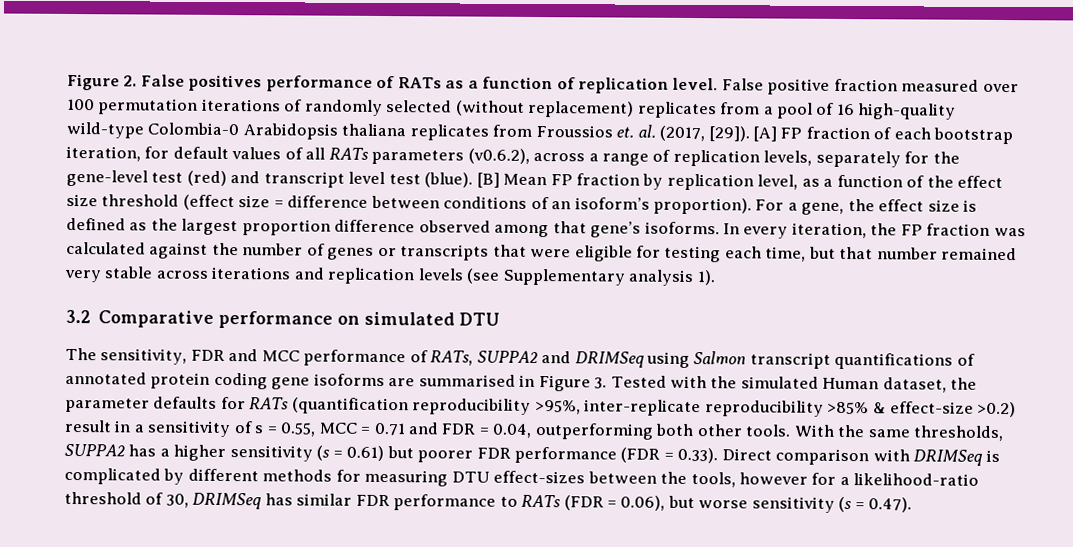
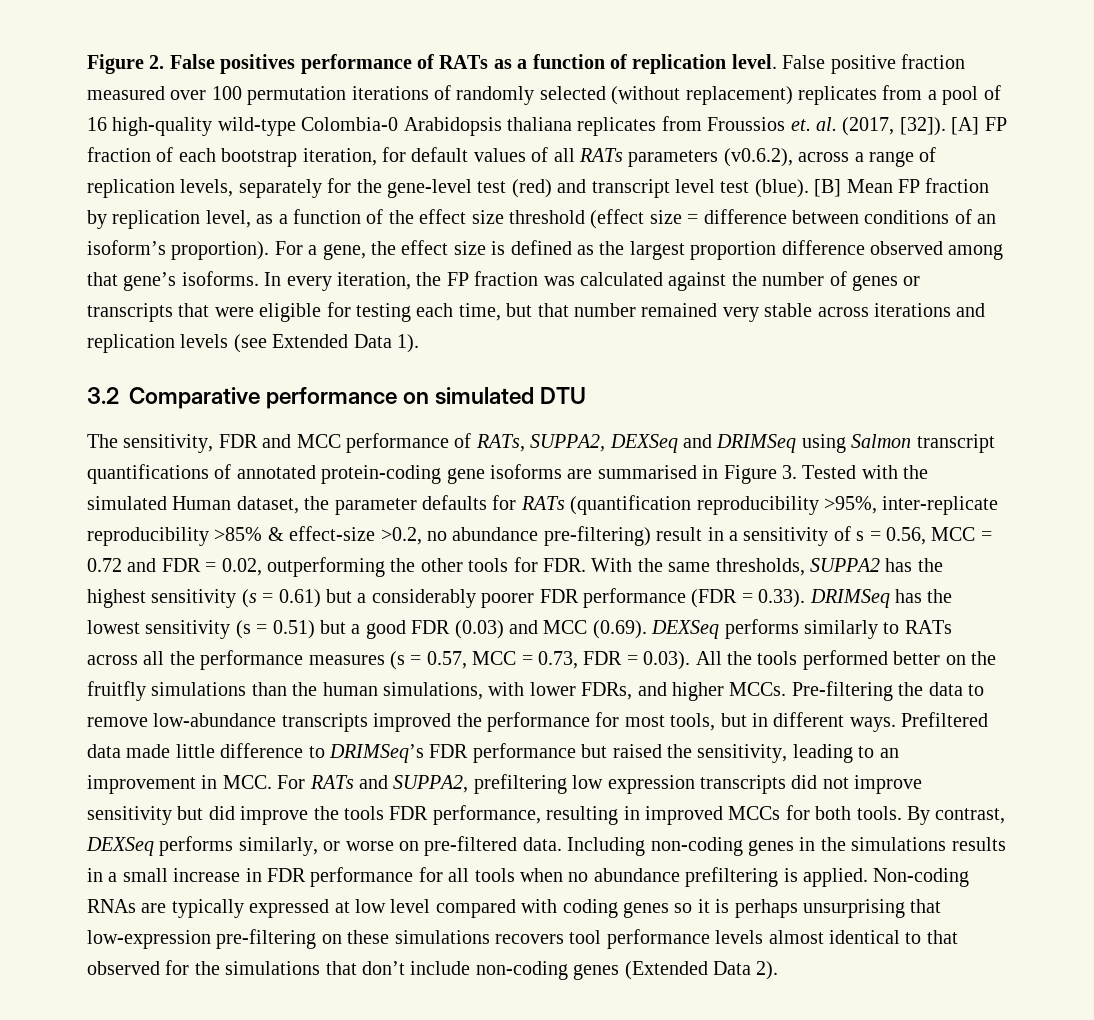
- False positive fraction measured over 100 permutation iterations of randomly selected (without replacement) replicates from a pool of 16 high-quality wild-type Colombia-0 Arabidopsis thaliana replicates from Froussios et. al. (2017, [29]).
+ False positive fraction measured over 100 permutation iterations of randomly selected (without replacement) replicates from a pool of 16 high-quality wild-type Colombia-0 Arabidopsis thaliana replicates from Froussios et. al. (2017, [32]).
- In every iteration, the FP fraction was calculated against the number of genes or transcripts that were eligible for testing each time, but that number remained very stable across iterations and replication levels (see Supplementary analysis 1).
+ In every iteration, the FP fraction was calculated against the number of genes or transcripts that were eligible for testing each time, but that number remained very stable across iterations and replication levels (see Extended Data 1).
- The sensitivity, FDR and MCC performance of RATs, SUPPA2 and DRIMSeq using Salmon transcript quantifications of annotated protein coding gene isoforms are summarised in Figure 3. Tested with the simulated Human dataset, the parameter defaults for RATs (quantification reproducibility >95%, inter-replicate reproducibility >85% & effect-size >0.2) result in a sensitivity of s = 0.55, MCC = 0.71 and FDR = 0.04, outperforming both other tools. With the same thresholds, SUPPA2 has a higher sensitivity (s = 0.61) but poorer FDR performance (FDR = 0.33). Direct comparison with DRIMSeq is complicated by different methods for measuring DTU effect-sizes between the tools, however for a likelihood-ratio threshold of 30, DRIMSeq has similar FDR performance to RATs (FDR = 0.06), but worse sensitivity (s = 0.47).
+ The sensitivity, FDR and MCC performance of RATs, SUPPA2, DEXSeq and DRIMSeq using Salmon transcript quantifications of annotated protein-coding gene isoforms are summarised in Figure 3. Tested with the simulated Human dataset, the parameter defaults for RATs (quantification reproducibility >95%, inter-replicate reproducibility >85% & effect-size >0.2, no abundance pre-filtering) result in a sensitivity of s = 0.56, MCC = 0.72 and FDR = 0.02, outperforming the other tools for FDR. With the same thresholds, SUPPA2 has the highest sensitivity (s = 0.61) but a considerably poorer FDR performance (FDR = 0.33). DRIMSeq has the lowest sensitivity (s = 0.51) but a good FDR (0.03) and MCC (0.69). DEXSeq performs similarly to RATs across all the performance measures (s = 0.57, MCC = 0.73, FDR = 0.03). All the tools performed better on the fruitfly simulations than the human simulations, with lower FDRs, and higher MCCs. Pre-filtering the data to remove low-abundance transcripts improved the performance for most tools, but in different ways. Prefiltered data made little difference to DRIMSeq’s FDR performance but raised the sensitivity, leading to an improvement in MCC. For RATs and SUPPA2, prefiltering low expression transcripts did not improve sensitivity but did improve the tools FDR performance, resulting in improved MCCs for both tools. By contrast, DEXSeq performs similarly, or worse on pre-filtered data. Including non-coding genes in the simulations results in a small increase in FDR performance for all tools when no abundance prefiltering is applied. Non-coding RNAs are typically expressed at low level compared with coding genes so it is perhaps unsurprising that low-expression pre-filtering on these simulations recovers tool performance levels almost identical to that observed for the simulations that don’t include non-coding genes (Extended Data 2).

